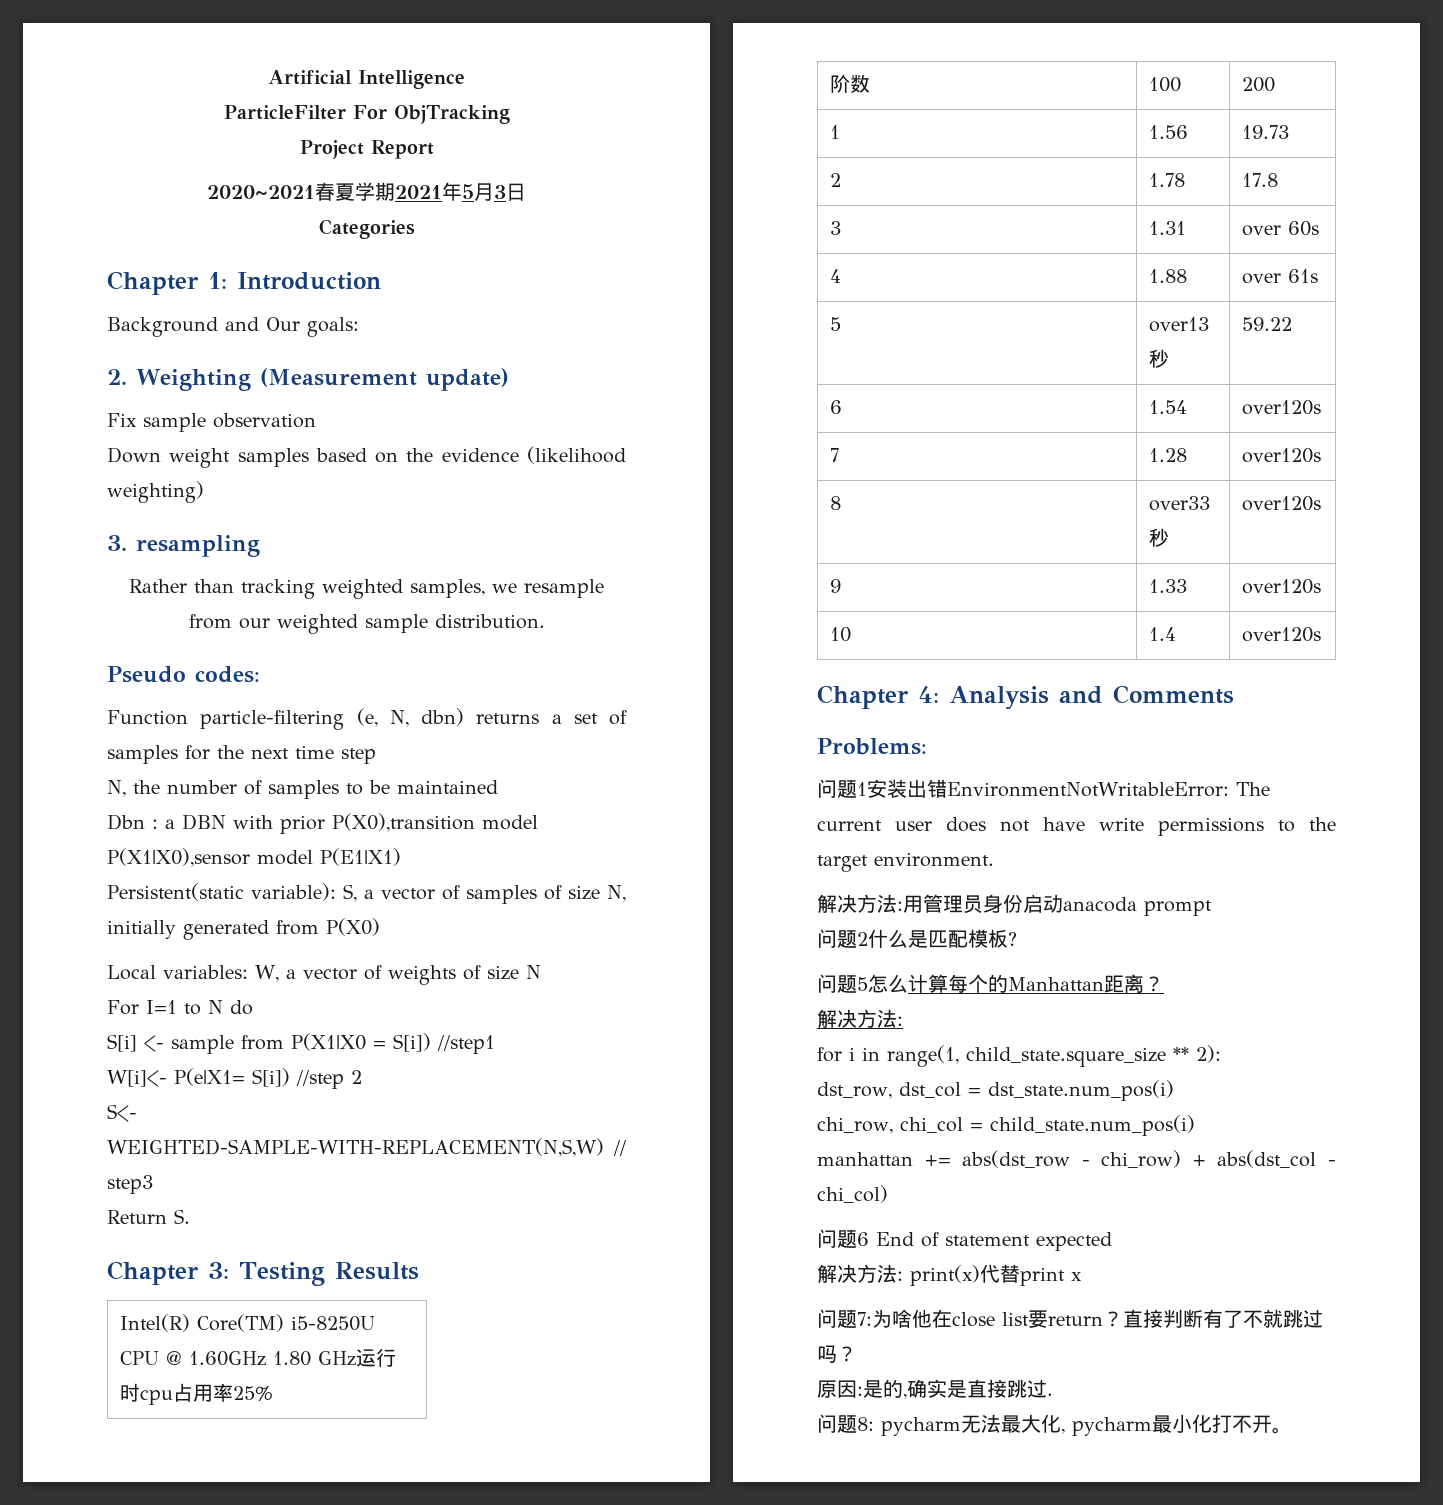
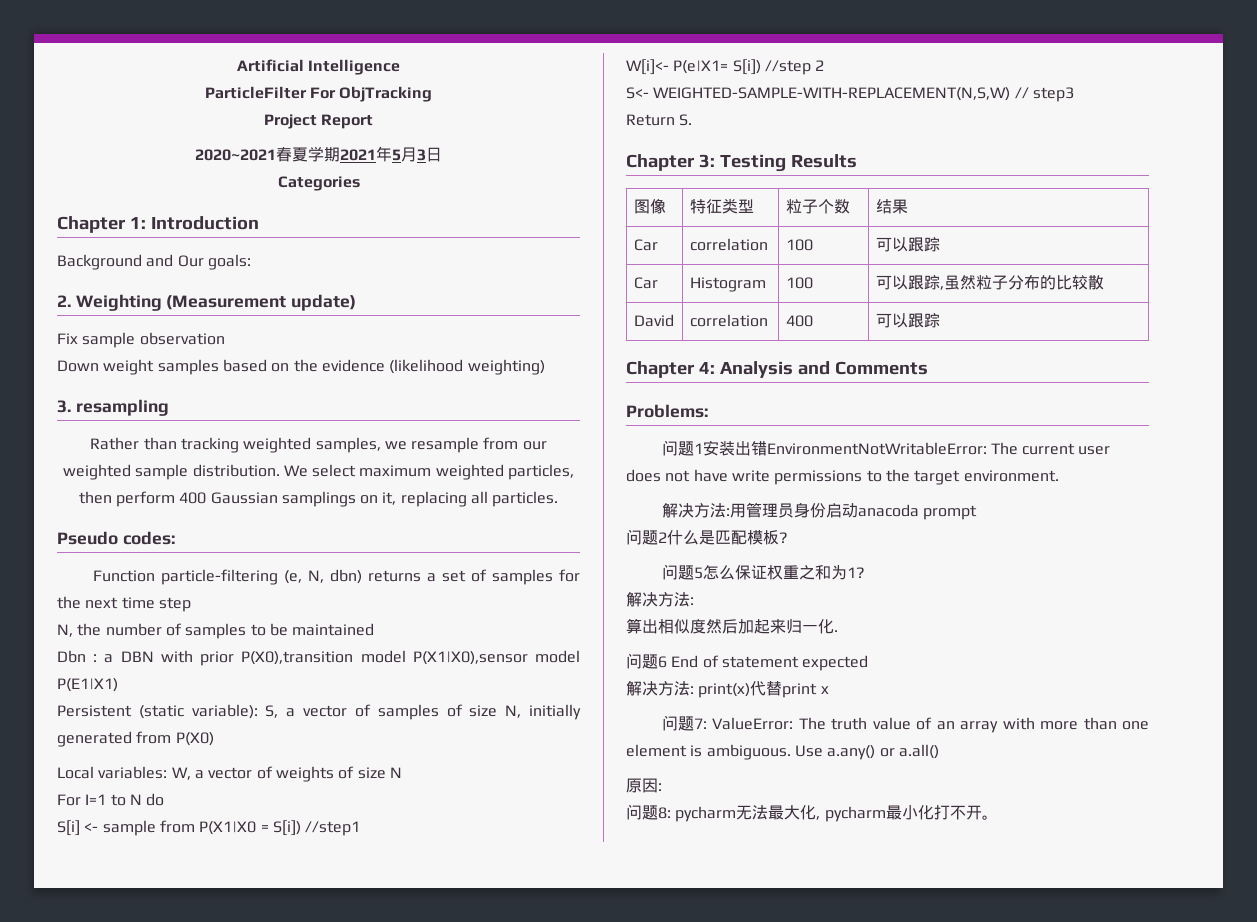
+ We select maximum weighted particles, then perform 400 Gaussian samplings on it, replacing all particles.
- Persistent(static variable): S, a vector of samples of size N, initially generated from P(X0)
+ Persistent (static variable): S, a vector of samples of size N, initially generated from P(X0)
- Intel(R) Core(TM) i5-8250U CPU @ 1.60GHz 1.80 GHz运行时cpu占用率25%
- 阶数 | 100 | 200
- 1 | 1.56 | 19.73
- 2 | 1.78 | 17.8
- 3 | 1.31 | over 60s
- 4 | 1.88 | over 61s
- 5 | over13秒 | 59.22
- 6 | 1.54 | over120s
- 7 | 1.28 | over120s
- 8 | over33秒 | over120s
- 9 | 1.33 | over120s
- 10 | 1.4 | over120s
+ 图像 | 特征类型 | 粒子个数 | 结果
+ Car | correlation | 100 | 可以跟踪
+ Car | Histogram | 100 | 可以跟踪,虽然粒子分布的比较散
+ David | correlation | 400 | 可以跟踪
- 问题5怎么计算每个的Manhattan距离？
+ 问题5怎么保证权重之和为1?
  解决方法:
- for i in range(1, child_state.square_size ** 2):
- dst_row, dst_col = dst_state.num_pos(i)
- chi_row, chi_col = child_state.num_pos(i)
- manhattan += abs(dst_row - chi_row) + abs(dst_col - chi_col)
+ 算出相似度然后加起来归一化.
- 问题7:为啥他在close list要return？直接判断有了不就跳过吗？
- 原因:是的,确实是直接跳过.
+ 问题7: ValueError: The truth value of an array with more than one element is ambiguous. Use a.any() or a.all()
+ 原因:

